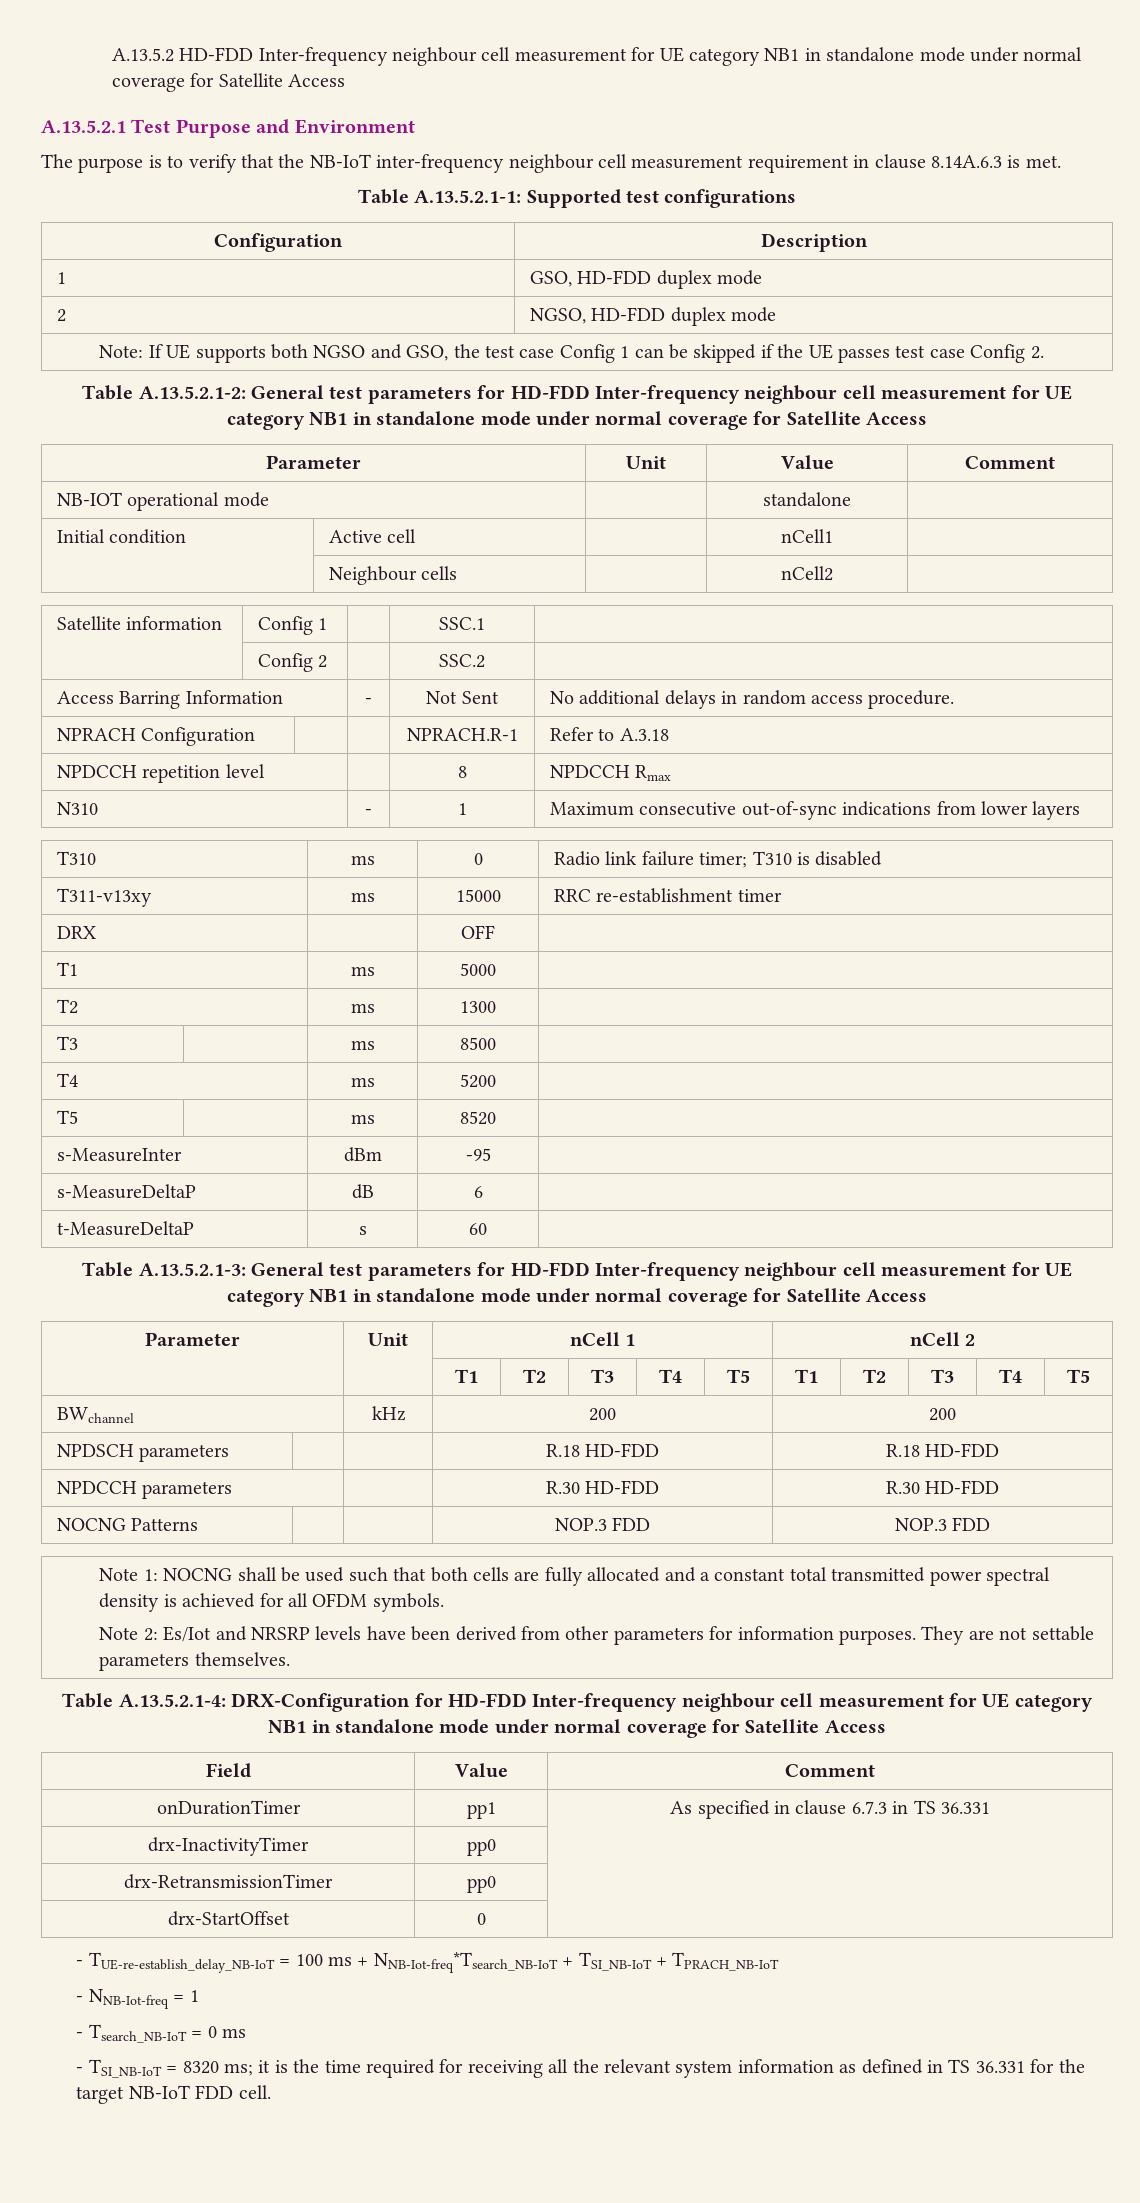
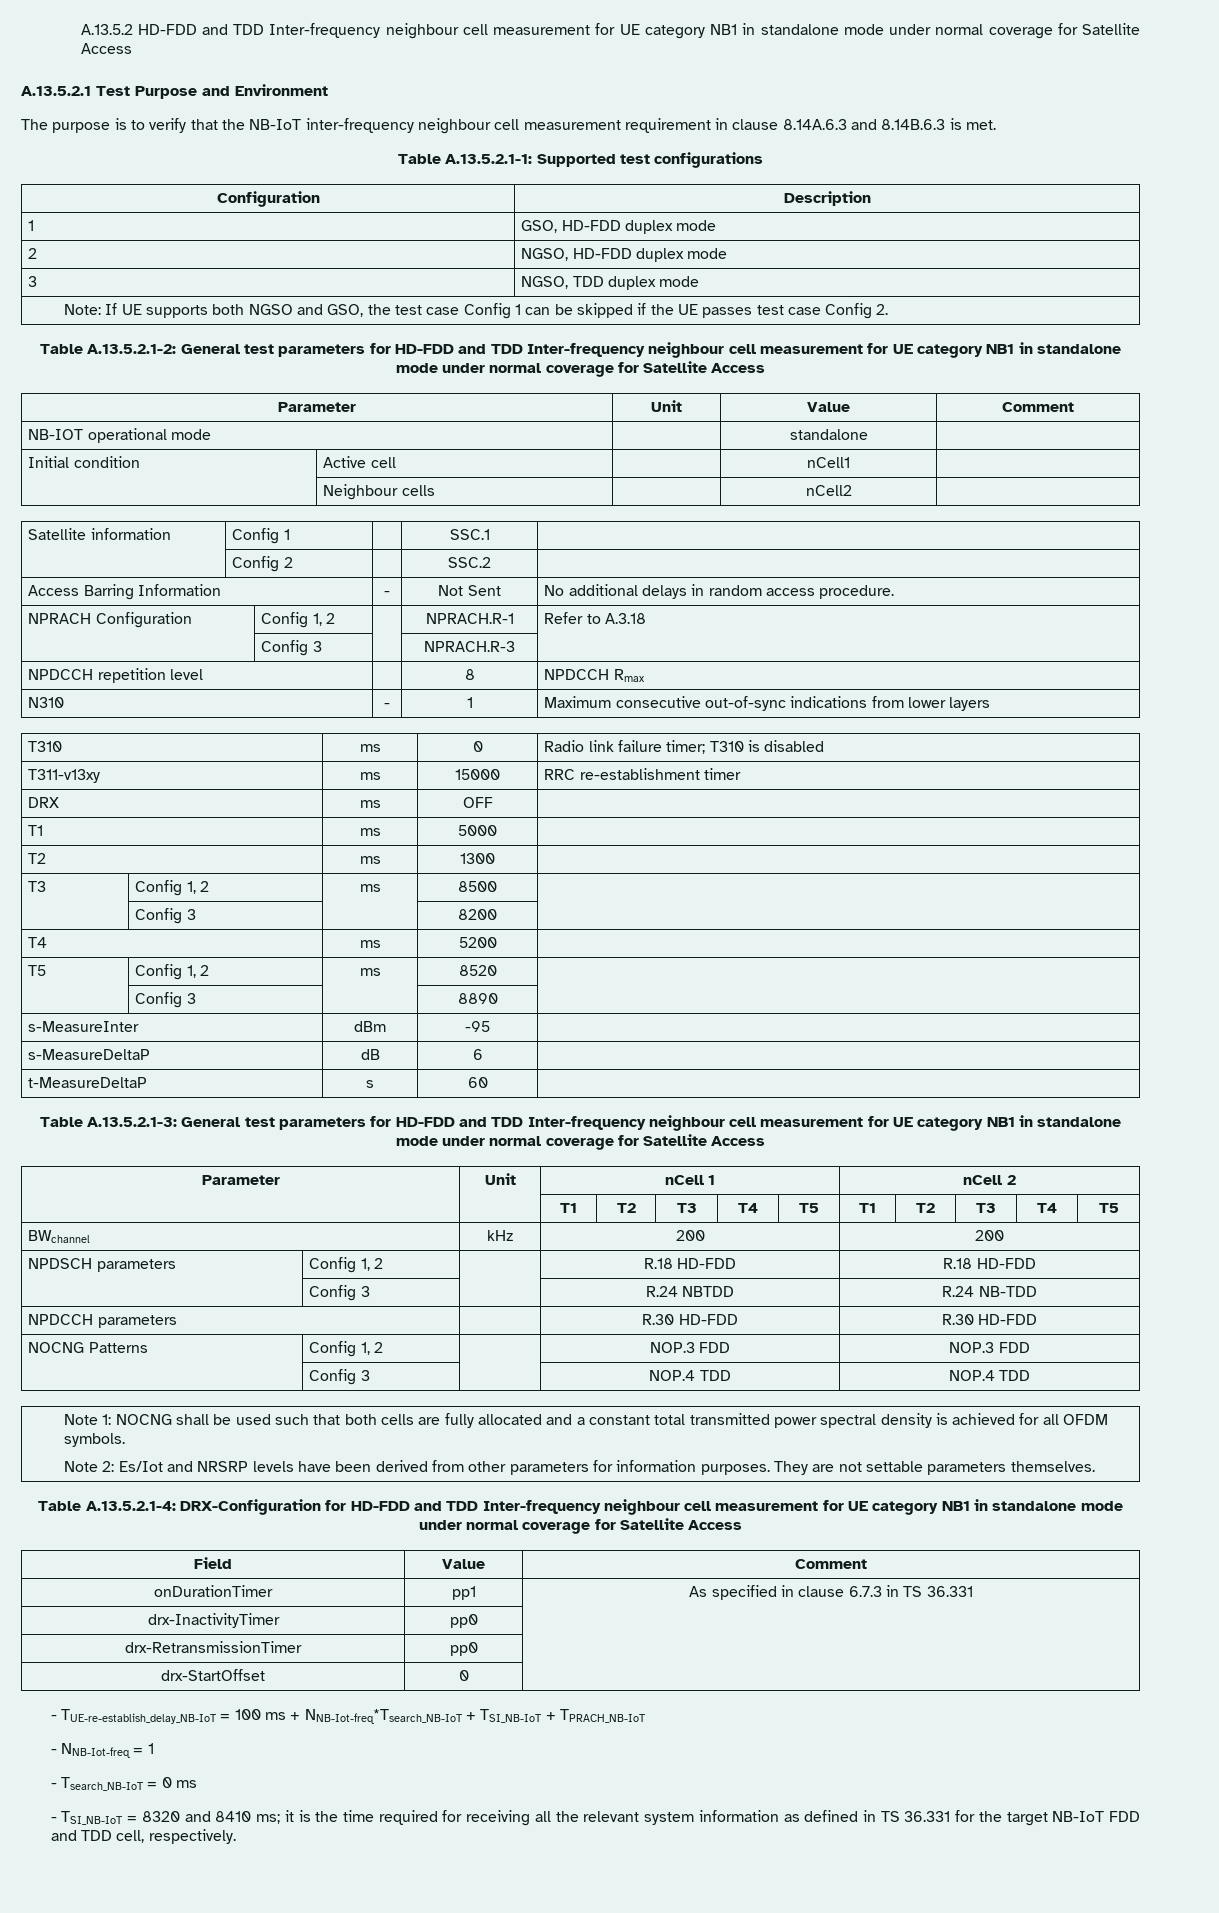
- A.13.5.2 HD-FDD Inter-frequency neighbour cell measurement for UE category NB1 in standalone mode under normal coverage for Satellite Access
+ A.13.5.2 HD-FDD and TDD Inter-frequency neighbour cell measurement for UE category NB1 in standalone mode under normal coverage for Satellite Access
- The purpose is to verify that the NB-IoT inter-frequency neighbour cell measurement requirement in clause 8.14A.6.3 is met.
+ The purpose is to verify that the NB-IoT inter-frequency neighbour cell measurement requirement in clause 8.14A.6.3 and 8.14B.6.3 is met.
+ 3 | NGSO, TDD duplex mode
- Table A.13.5.2.1-2: General test parameters for HD-FDD Inter-frequency neighbour cell measurement for UE category NB1 in standalone mode under normal coverage for Satellite Access
+ Table A.13.5.2.1-2: General test parameters for HD-FDD and TDD Inter-frequency neighbour cell measurement for UE category NB1 in standalone mode under normal coverage for Satellite Access
- NPRACH Configuration | | | NPRACH.R-1 | Refer to A.3.18
+ NPRACH Configuration | Config 1, 2 | | NPRACH.R-1 | Refer to A.3.18
+ | Config 3 | | NPRACH.R-3 |
- DRX | | OFF |
+ DRX | ms | OFF |
- T3 | | ms | 8500 |
+ T3 | Config 1, 2 | ms | 8500 |
+ | Config 3 | | 8200 |
- T5 | | ms | 8520 |
+ T5 | Config 1, 2 | ms | 8520 |
+ | Config 3 | | 8890 |
- Table A.13.5.2.1-3: General test parameters for HD-FDD Inter-frequency neighbour cell measurement for UE category NB1 in standalone mode under normal coverage for Satellite Access
+ Table A.13.5.2.1-3: General test parameters for HD-FDD and TDD Inter-frequency neighbour cell measurement for UE category NB1 in standalone mode under normal coverage for Satellite Access
- NPDSCH parameters | | | R.18 HD-FDD | R.18 HD-FDD
+ NPDSCH parameters | Config 1, 2 | | R.18 HD-FDD | R.18 HD-FDD
+ | Config 3 | | R.24 NBTDD | R.24 NB-TDD
- NOCNG Patterns | | | NOP.3 FDD | NOP.3 FDD
+ NOCNG Patterns | Config 1, 2 | | NOP.3 FDD | NOP.3 FDD
+ | Config 3 | | NOP.4 TDD | NOP.4 TDD
- Table A.13.5.2.1-4: DRX-Configuration for HD-FDD Inter-frequency neighbour cell measurement for UE category NB1 in standalone mode under normal coverage for Satellite Access
+ Table A.13.5.2.1-4: DRX-Configuration for HD-FDD and TDD Inter-frequency neighbour cell measurement for UE category NB1 in standalone mode under normal coverage for Satellite Access
- - TSI_NB-IoT = 8320 ms; it is the time required for receiving all the relevant system information as defined in TS 36.331 for the target NB-IoT FDD cell.
+ - TSI_NB-IoT = 8320 and 8410 ms; it is the time required for receiving all the relevant system information as defined in TS 36.331 for the target NB-IoT FDD and TDD cell, respectively.

